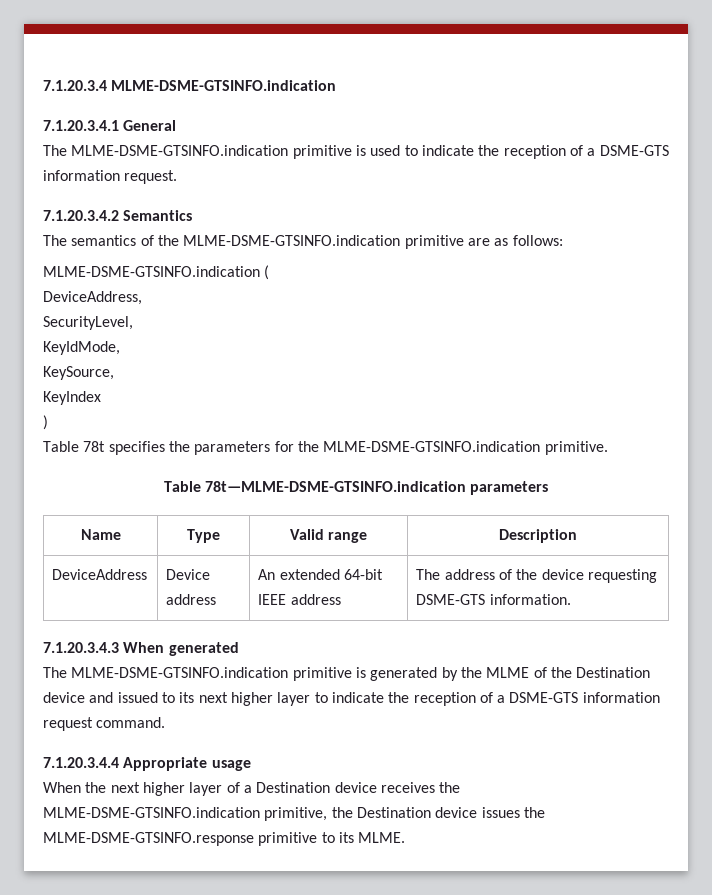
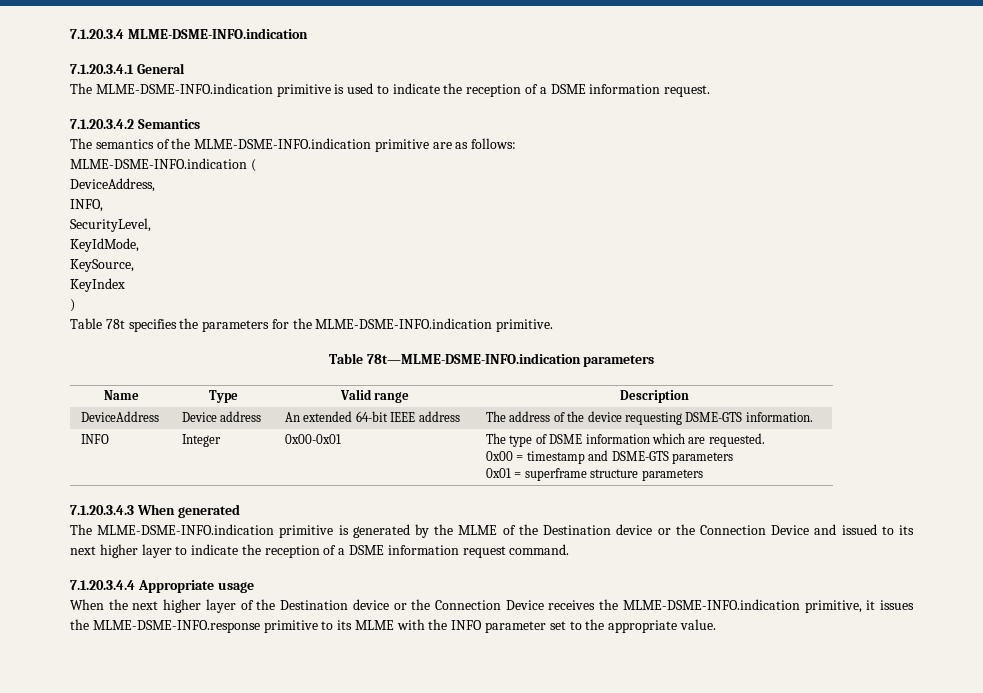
- 7.1.20.3.4 MLME-DSME-GTSINFO.indication
+ 7.1.20.3.4 MLME-DSME-INFO.indication
- The MLME-DSME-GTSINFO.indication primitive is used to indicate the reception of a DSME-GTS information request.
+ The MLME-DSME-INFO.indication primitive is used to indicate the reception of a DSME information request.
- The semantics of the MLME-DSME-GTSINFO.indication primitive are as follows:
+ The semantics of the MLME-DSME-INFO.indication primitive are as follows:
- MLME-DSME-GTSINFO.indication (
+ MLME-DSME-INFO.indication (
+ INFO,
- Table 78t specifies the parameters for the MLME-DSME-GTSINFO.indication primitive.
+ Table 78t specifies the parameters for the MLME-DSME-INFO.indication primitive.
- Table 78t—MLME-DSME-GTSINFO.indication parameters
+ Table 78t—MLME-DSME-INFO.indication parameters
+ INFO | Integer | 0x00-0x01 | The type of DSME information which are requested.
+ 0x00 = timestamp and DSME-GTS parameters
+ 0x01 = superframe structure parameters
- The MLME-DSME-GTSINFO.indication primitive is generated by the MLME of the Destination device and issued to its next higher layer to indicate the reception of a DSME-GTS information request command.
+ The MLME-DSME-INFO.indication primitive is generated by the MLME of the Destination device or the Connection Device and issued to its next higher layer to indicate the reception of a DSME information request command.
- When the next higher layer of a Destination device receives the MLME-DSME-GTSINFO.indication primitive, the Destination device issues the MLME-DSME-GTSINFO.response primitive to its MLME.
+ When the next higher layer of the Destination device or the Connection Device receives the MLME-DSME-INFO.indication primitive, it issues the MLME-DSME-INFO.response primitive to its MLME with the INFO parameter set to the appropriate value.

